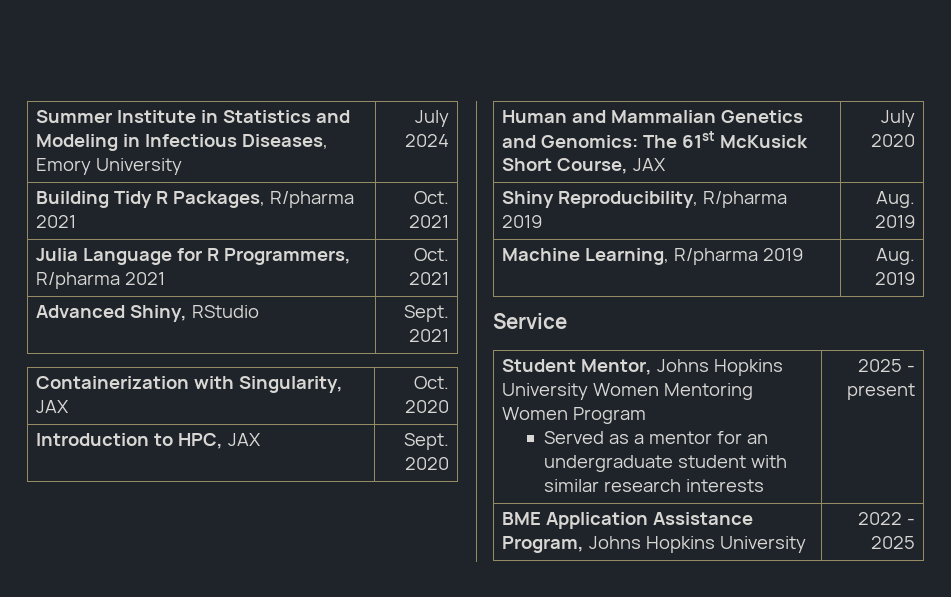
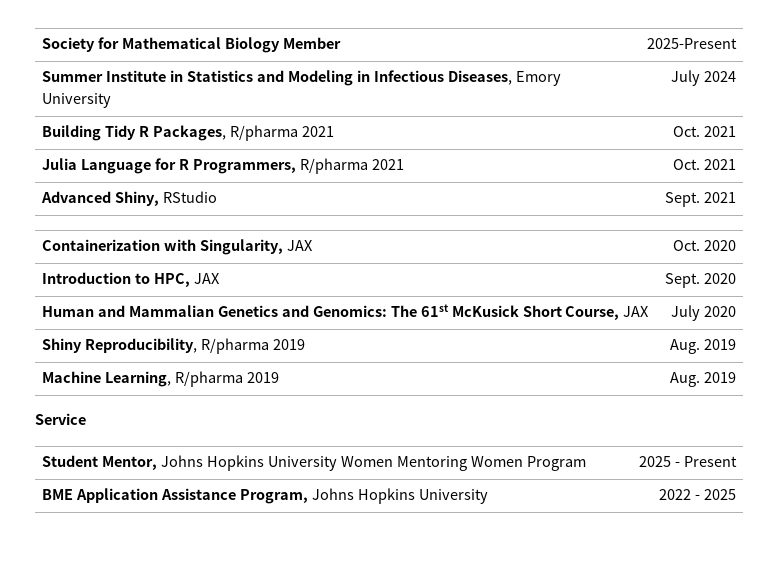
+ Society for Mathematical Biology Member | 2025-Present
- Student Mentor, Johns Hopkins University Women Mentoring Women Program
- Served as a mentor for an undergraduate student with similar research interests | 2025 - present
+ Student Mentor, Johns Hopkins University Women Mentoring Women Program | 2025 - Present

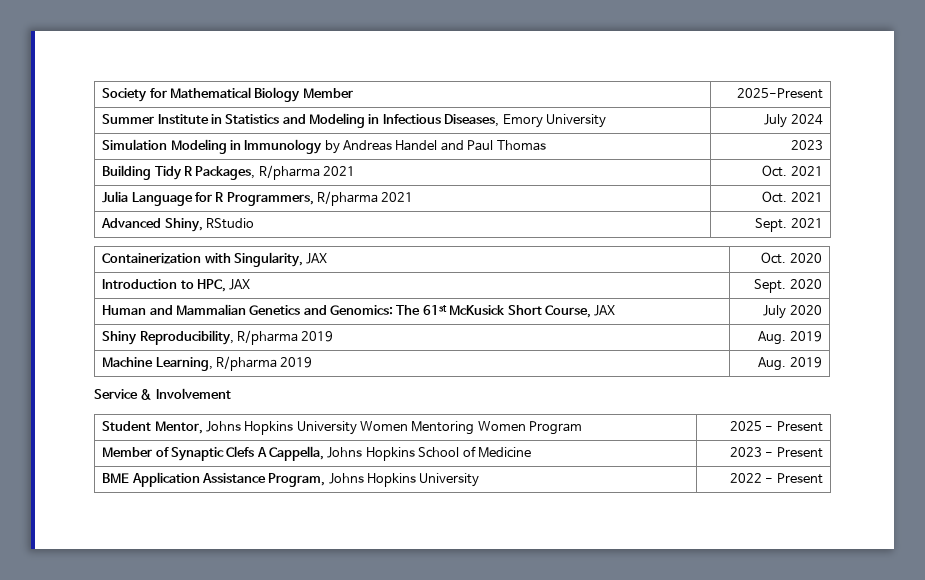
+ Simulation Modeling in Immunology by Andreas Handel and Paul Thomas | 2023
- Service
+ Service & Involvement
+ Member of Synaptic Clefs A Cappella, Johns Hopkins School of Medicine | 2023 - Present
- BME Application Assistance Program, Johns Hopkins University | 2022 - 2025
+ BME Application Assistance Program, Johns Hopkins University | 2022 - Present

